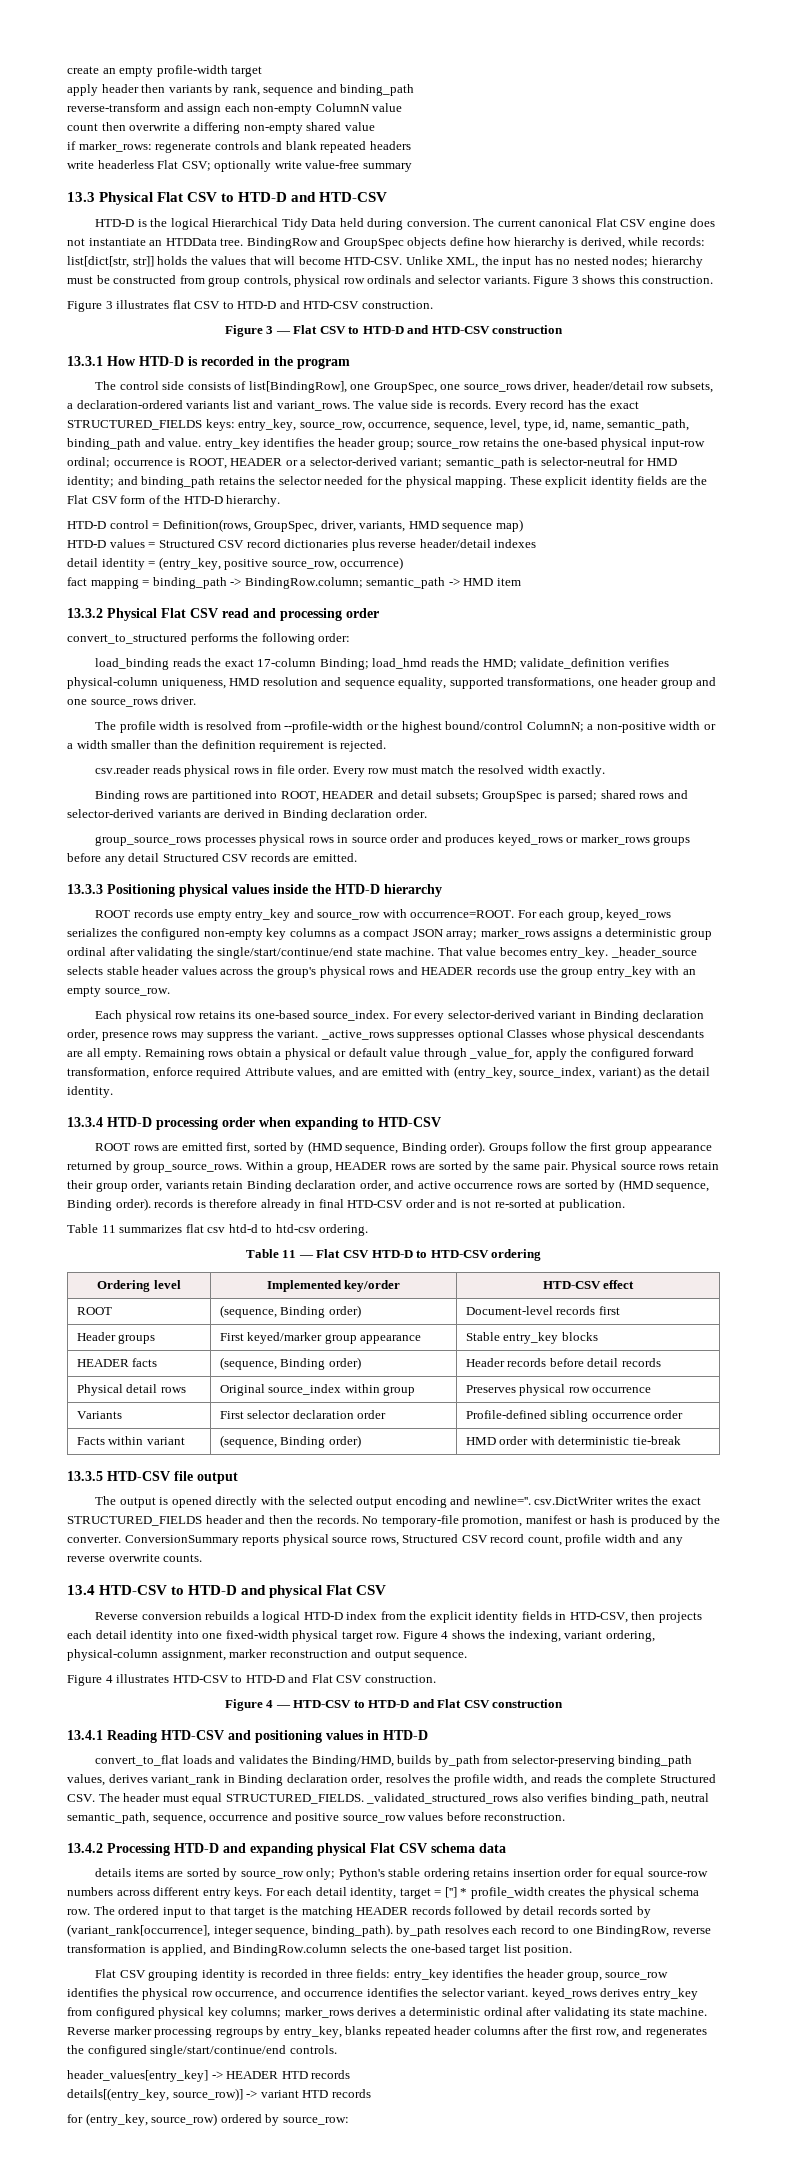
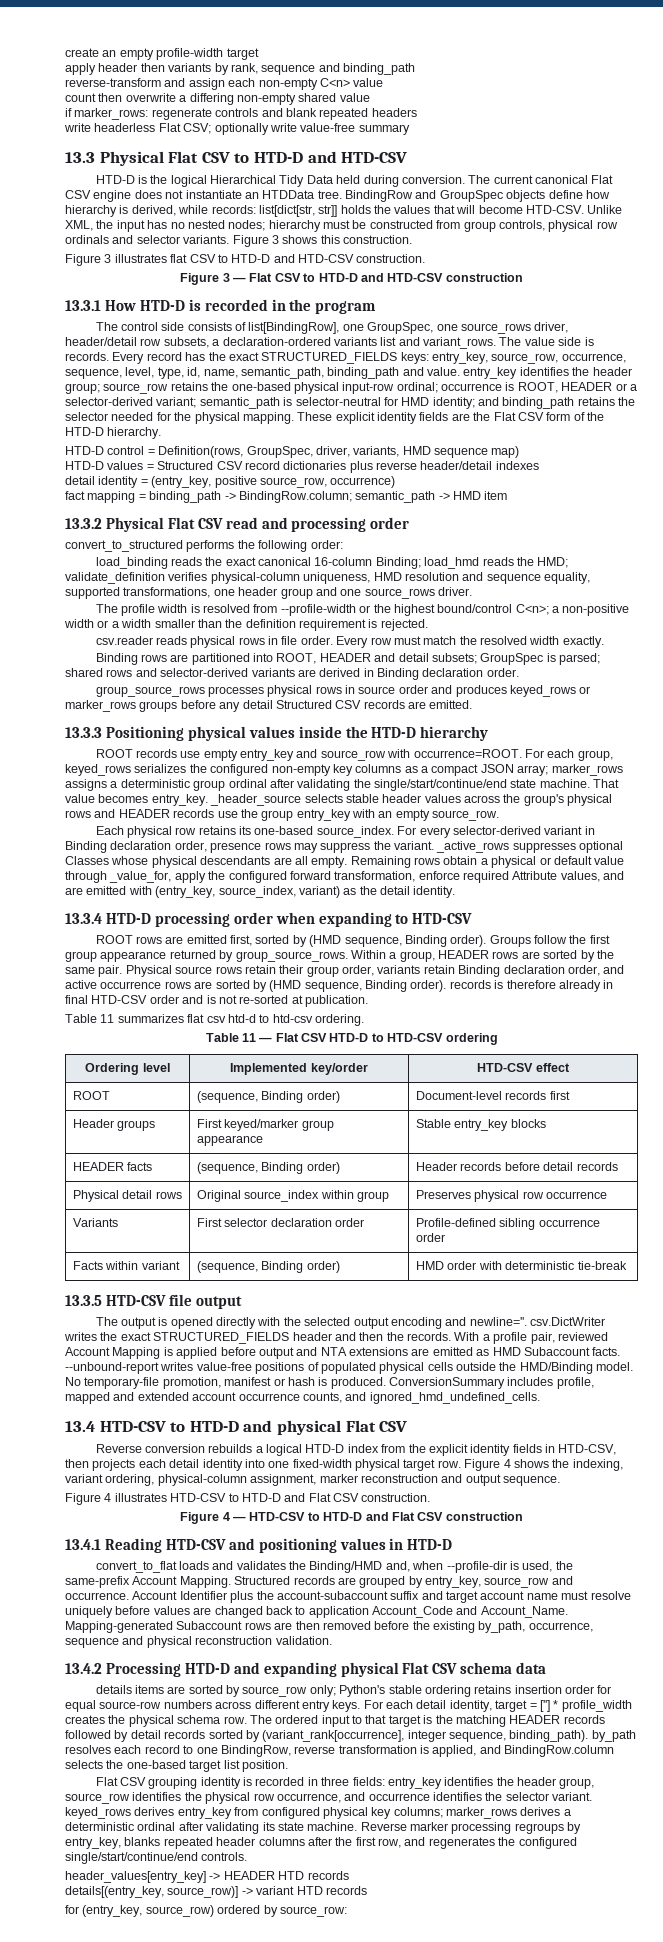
- reverse-transform and assign each non-empty ColumnN value
+ reverse-transform and assign each non-empty C<n> value
- load_binding reads the exact 17-column Binding; load_hmd reads the HMD; validate_definition verifies physical-column uniqueness, HMD resolution and sequence equality, supported transformations, one header group and one source_rows driver.
+ load_binding reads the exact canonical 16-column Binding; load_hmd reads the HMD; validate_definition verifies physical-column uniqueness, HMD resolution and sequence equality, supported transformations, one header group and one source_rows driver.
- The profile width is resolved from --profile-width or the highest bound/control ColumnN; a non-positive width or a width smaller than the definition requirement is rejected.
+ The profile width is resolved from --profile-width or the highest bound/control C<n>; a non-positive width or a width smaller than the definition requirement is rejected.
+ With a profile pair, reviewed Account Mapping is applied before output and NTA extensions are emitted as HMD Subaccount facts. --unbound-report writes value-free positions of populated physical cells outside the HMD/Binding model.
- No temporary-file promotion, manifest or hash is produced by the converter. ConversionSummary reports physical source rows, Structured CSV record count, profile width and any reverse overwrite counts.
+ No temporary-file promotion, manifest or hash is produced. ConversionSummary includes profile, mapped and extended account occurrence counts, and ignored_hmd_undefined_cells.
- convert_to_flat loads and validates the Binding/HMD, builds by_path from selector-preserving binding_path values, derives variant_rank in Binding declaration order, resolves the profile width, and reads the complete Structured CSV. The header must equal STRUCTURED_FIELDS. _validated_structured_rows also verifies binding_path, neutral semantic_path, sequence, occurrence and positive source_row values before reconstruction.
+ convert_to_flat loads and validates the Binding/HMD and, when --profile-dir is used, the same-prefix Account Mapping. Structured records are grouped by entry_key, source_row and occurrence. Account Identifier plus the account-subaccount suffix and target account name must resolve uniquely before values are changed back to application Account_Code and Account_Name. Mapping-generated Subaccount rows are then removed before the existing by_path, occurrence, sequence and physical reconstruction validation.

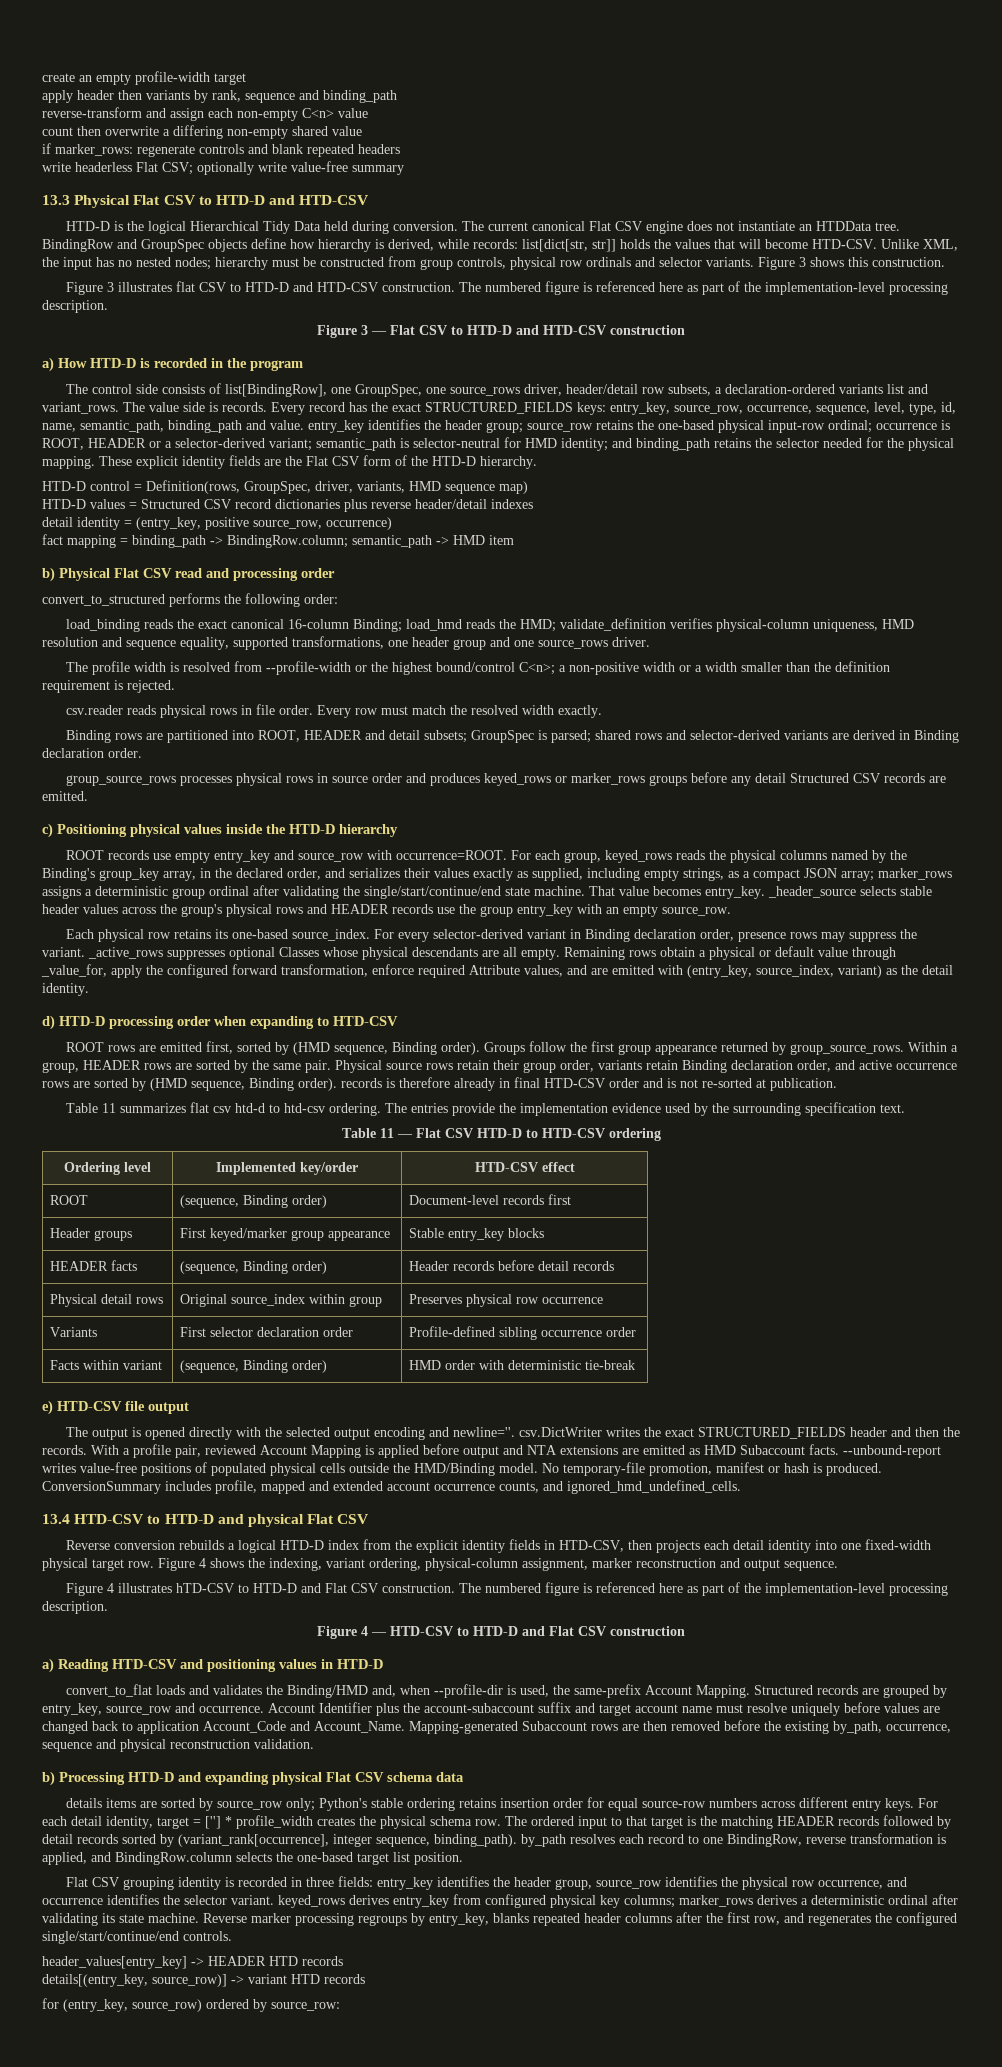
- Figure 3 illustrates flat CSV to HTD-D and HTD-CSV construction.
+ Figure 3 illustrates flat CSV to HTD-D and HTD-CSV construction. The numbered figure is referenced here as part of the implementation-level processing description.
- 13.3.1 How HTD-D is recorded in the program
+ a) How HTD-D is recorded in the program
- 13.3.2 Physical Flat CSV read and processing order
+ b) Physical Flat CSV read and processing order
- 13.3.3 Positioning physical values inside the HTD-D hierarchy
+ c) Positioning physical values inside the HTD-D hierarchy
- For each group, keyed_rows serializes the configured non-empty key columns as a compact JSON array; marker_rows assigns a deterministic group ordinal after validating the single/start/continue/end state machine.
+ For each group, keyed_rows reads the physical columns named by the Binding's group_key array, in the declared order, and serializes their values exactly as supplied, including empty strings, as a compact JSON array; marker_rows assigns a deterministic group ordinal after validating the single/start/continue/end state machine.
- 13.3.4 HTD-D processing order when expanding to HTD-CSV
+ d) HTD-D processing order when expanding to HTD-CSV
+ The entries provide the implementation evidence used by the surrounding specification text.
- 13.3.5 HTD-CSV file output
+ e) HTD-CSV file output
- Figure 4 illustrates HTD-CSV to HTD-D and Flat CSV construction.
+ Figure 4 illustrates hTD-CSV to HTD-D and Flat CSV construction. The numbered figure is referenced here as part of the implementation-level processing description.
- 13.4.1 Reading HTD-CSV and positioning values in HTD-D
+ a) Reading HTD-CSV and positioning values in HTD-D
- 13.4.2 Processing HTD-D and expanding physical Flat CSV schema data
+ b) Processing HTD-D and expanding physical Flat CSV schema data

